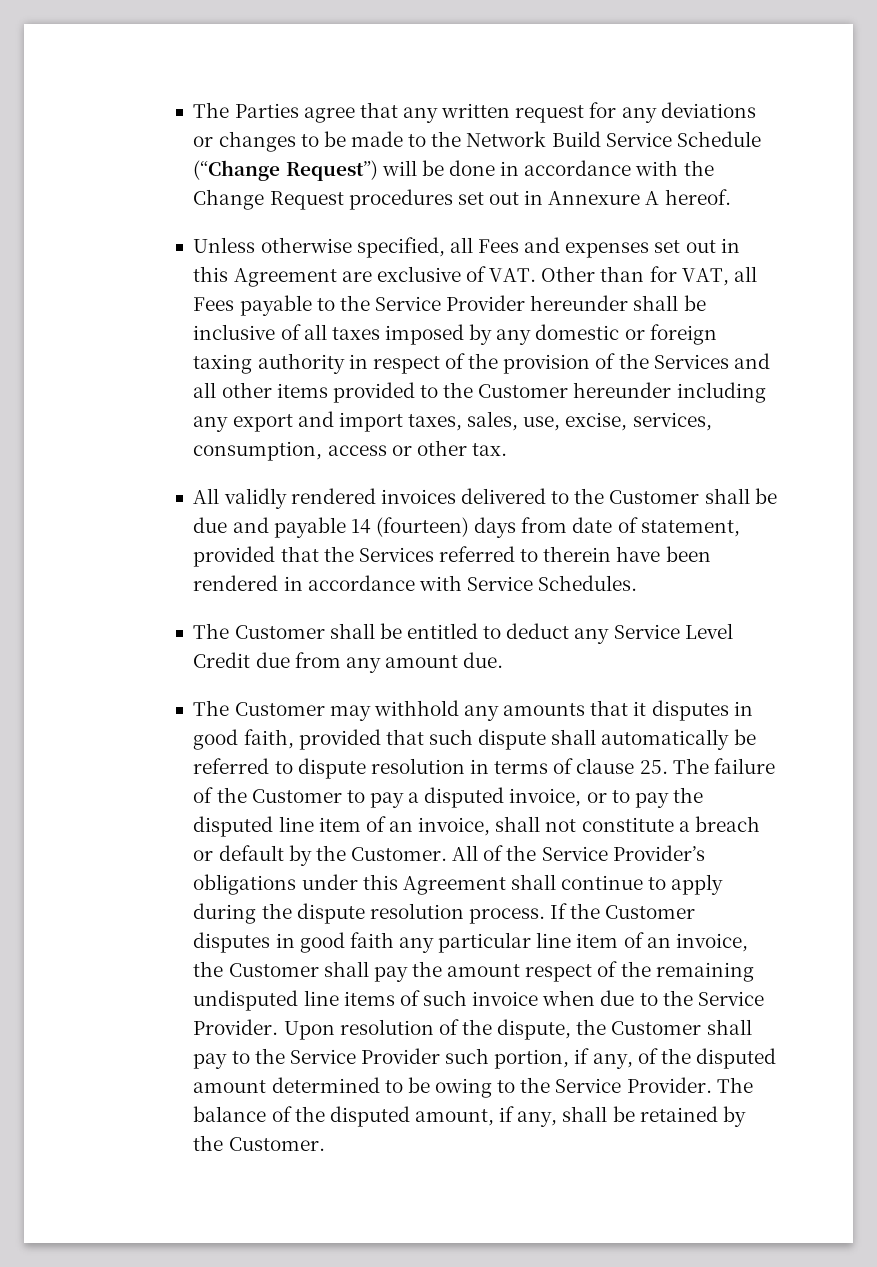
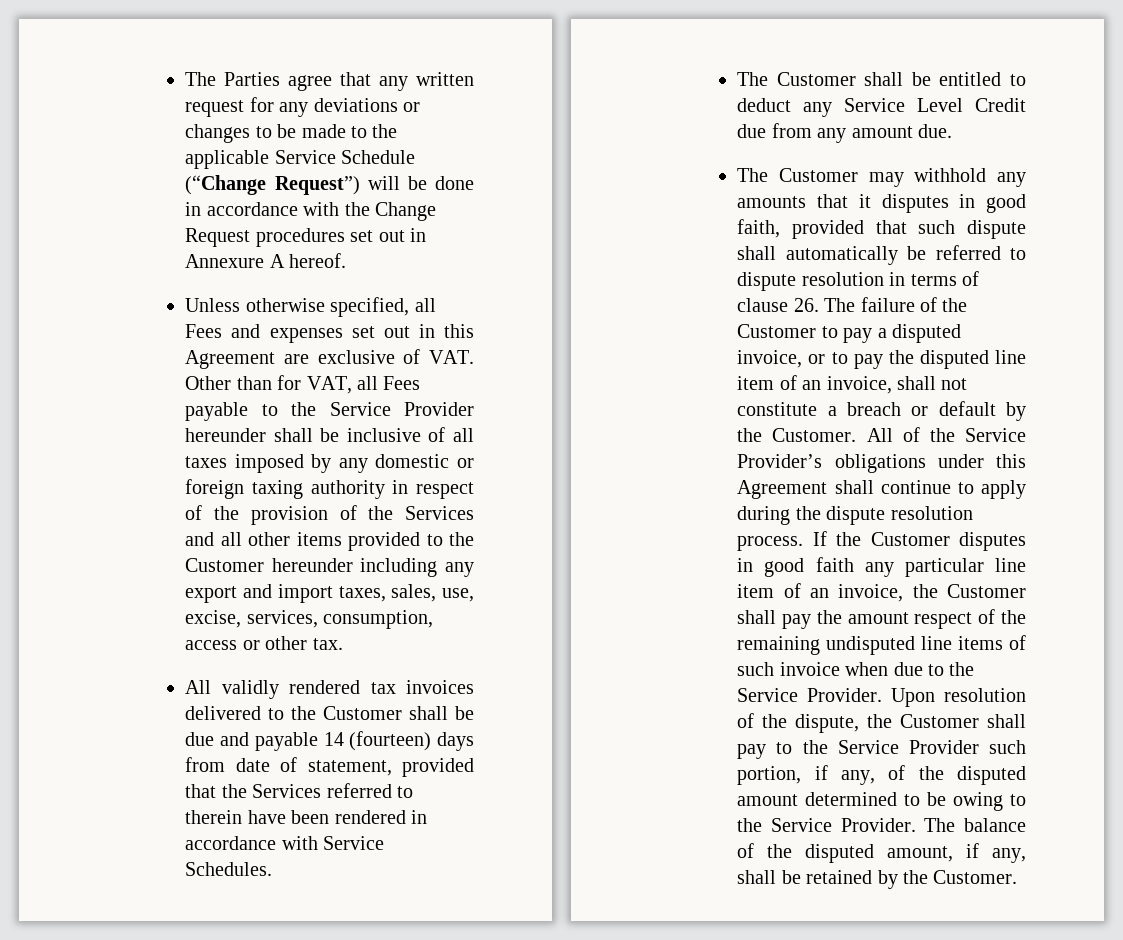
- The Parties agree that any written request for any deviations or changes to be made to the Network Build Service Schedule (“Change Request”) will be done in accordance with the Change Request procedures set out in Annexure A hereof.
+ The Parties agree that any written request for any deviations or changes to be made to the applicable Service Schedule (“Change Request”) will be done in accordance with the Change Request procedures set out in Annexure A hereof.
- All validly rendered invoices delivered to the Customer shall be due and payable 14 (fourteen) days from date of statement, provided that the Services referred to therein have been rendered in accordance with Service Schedules.
+ All validly rendered tax invoices delivered to the Customer shall be due and payable 14 (fourteen) days from date of statement, provided that the Services referred to therein have been rendered in accordance with Service Schedules.
- The Customer may withhold any amounts that it disputes in good faith, provided that such dispute shall automatically be referred to dispute resolution in terms of clause 25. The failure of the Customer to pay a disputed invoice, or to pay the disputed line item of an invoice, shall not constitute a breach or default by the Customer.
+ The Customer may withhold any amounts that it disputes in good faith, provided that such dispute shall automatically be referred to dispute resolution in terms of clause 26. The failure of the Customer to pay a disputed invoice, or to pay the disputed line item of an invoice, shall not constitute a breach or default by the Customer.

